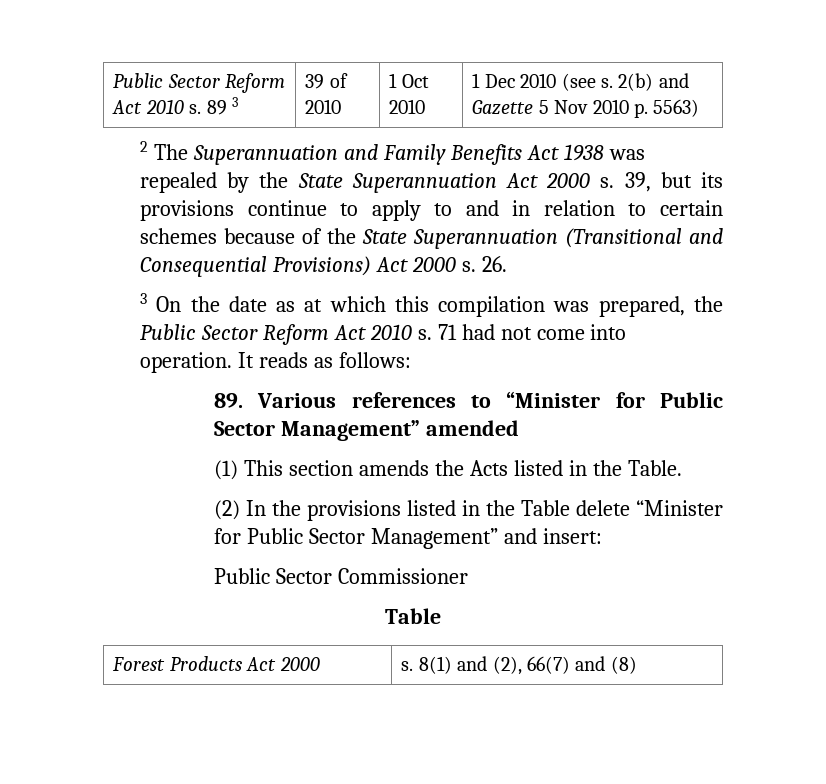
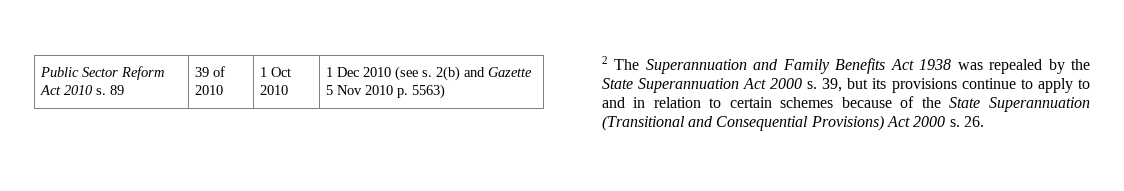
- Public Sector Reform Act 2010 s. 89 3 | 39 of 2010 | 1 Oct 2010 | 1 Dec 2010 (see s. 2(b) and Gazette 5 Nov 2010 p. 5563)
+ Public Sector Reform Act 2010 s. 89 | 39 of 2010 | 1 Oct 2010 | 1 Dec 2010 (see s. 2(b) and Gazette 5 Nov 2010 p. 5563)
- 3 On the date as at which this compilation was prepared, the Public Sector Reform Act 2010 s. 71 had not come into operation. It reads as follows:
- 89. Various references to “Minister for Public Sector Management” amended
- (1) This section amends the Acts listed in the Table.
- (2) In the provisions listed in the Table delete “Minister for Public Sector Management” and insert:
- Public Sector Commissioner
- Table
- Forest Products Act 2000 | s. 8(1) and (2), 66(7) and (8)

